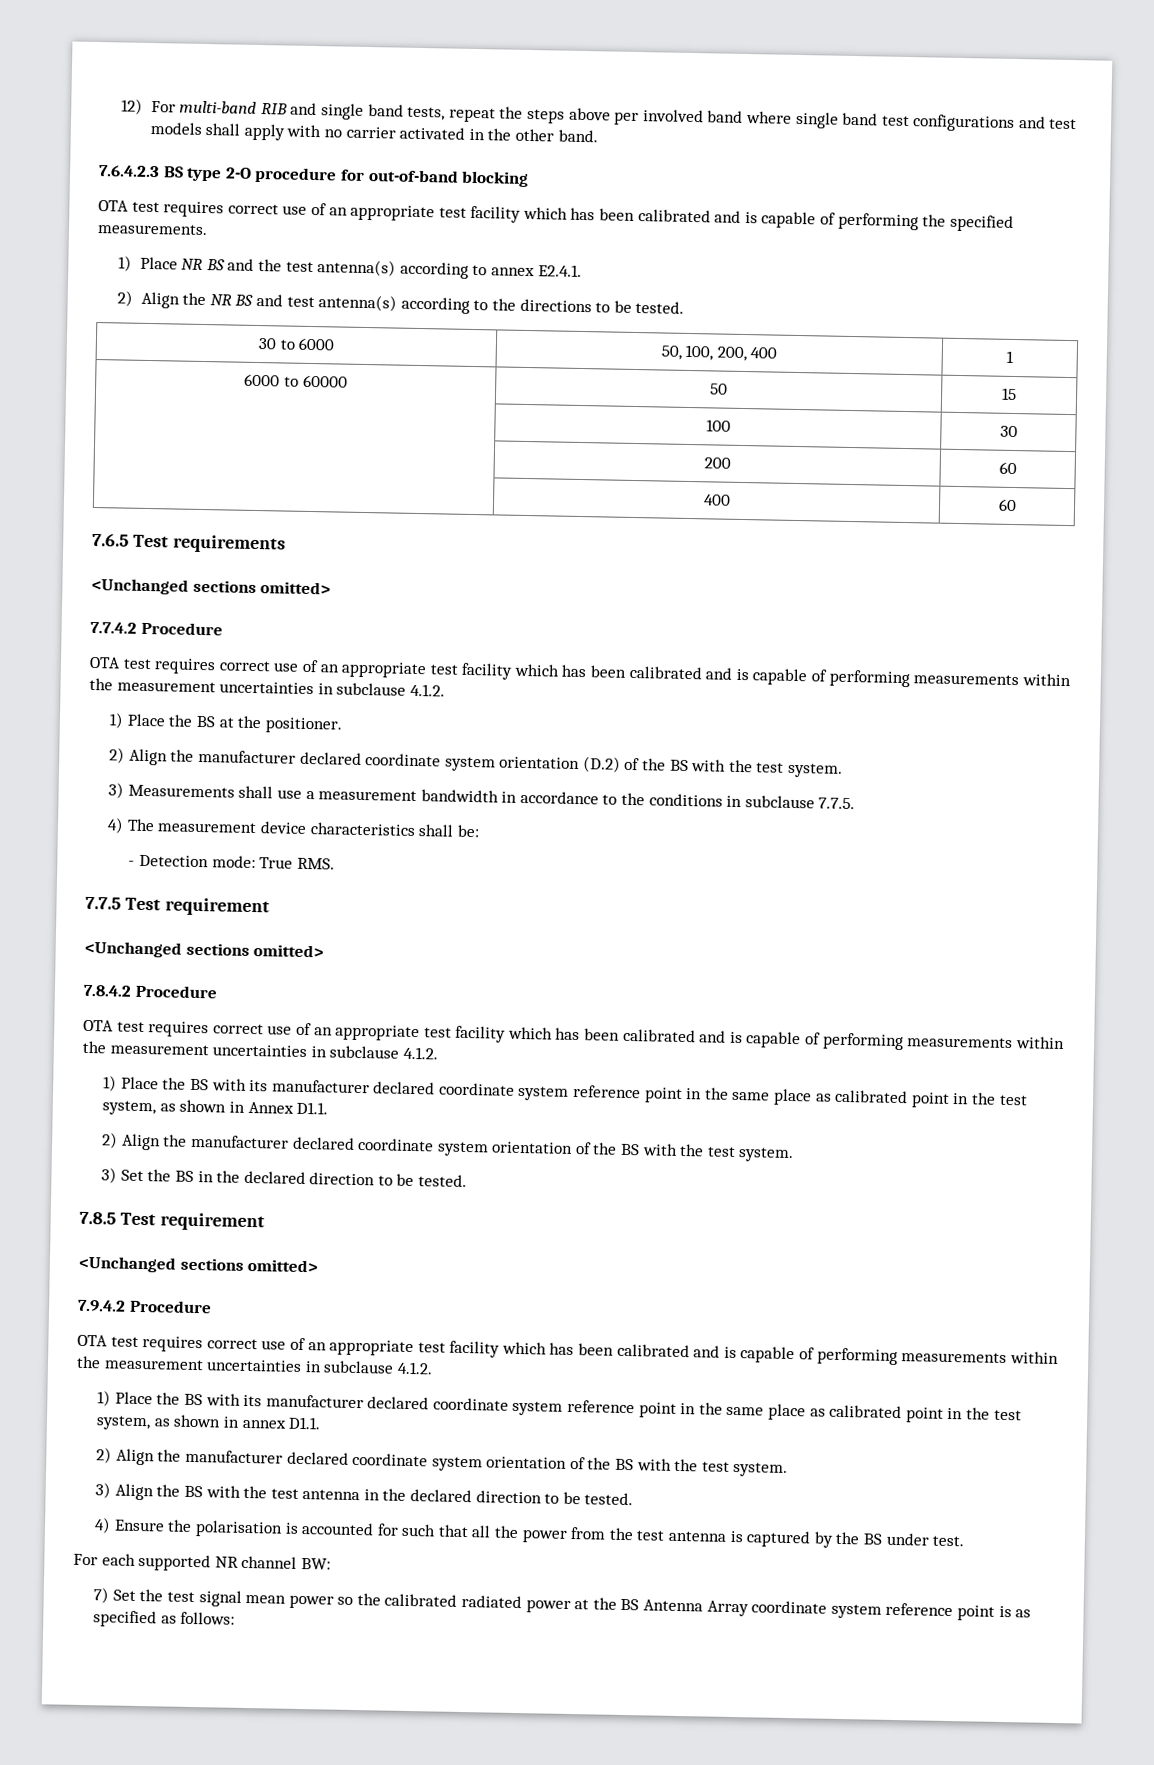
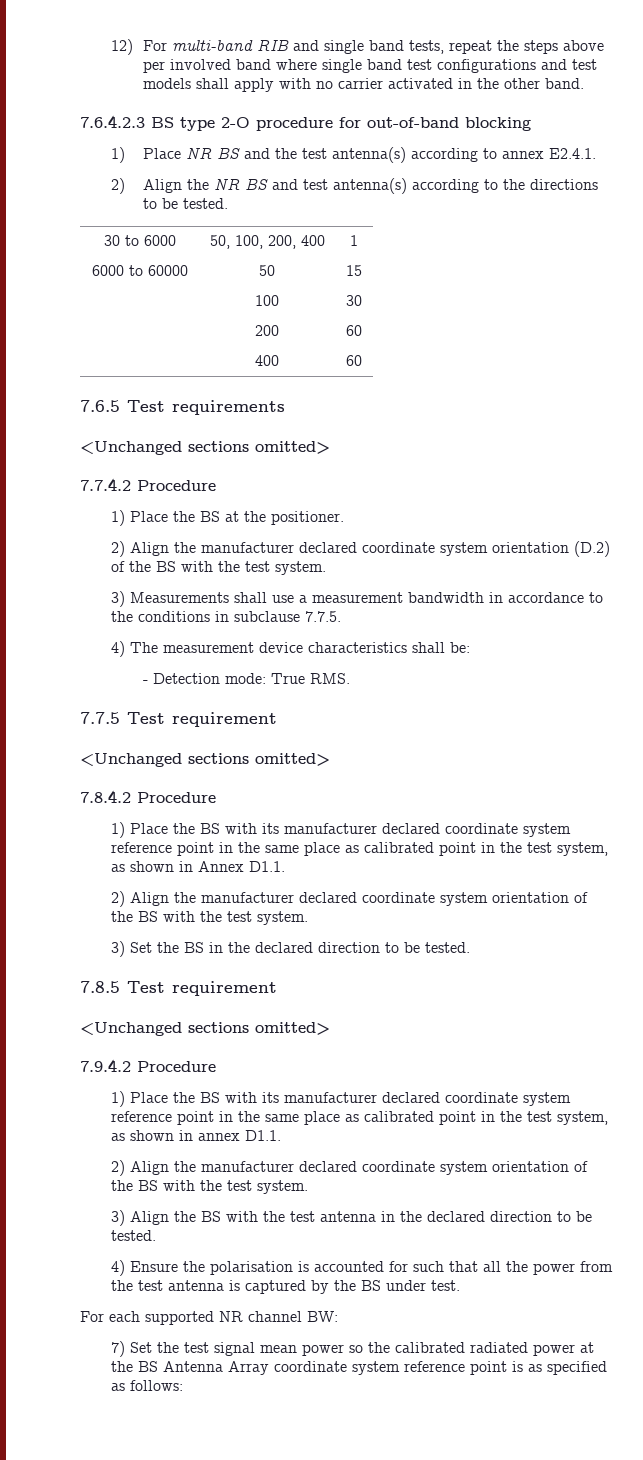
- OTA test requires correct use of an appropriate test facility which has been calibrated and is capable of performing the specified measurements.
  7.7.4.2 Procedure
- OTA test requires correct use of an appropriate test facility which has been calibrated and is capable of performing measurements within the measurement uncertainties in subclause 4.1.2.
  7.8.4.2 Procedure
- OTA test requires correct use of an appropriate test facility which has been calibrated and is capable of performing measurements within the measurement uncertainties in subclause 4.1.2.
  7.9.4.2 Procedure
- OTA test requires correct use of an appropriate test facility which has been calibrated and is capable of performing measurements within the measurement uncertainties in subclause 4.1.2.

